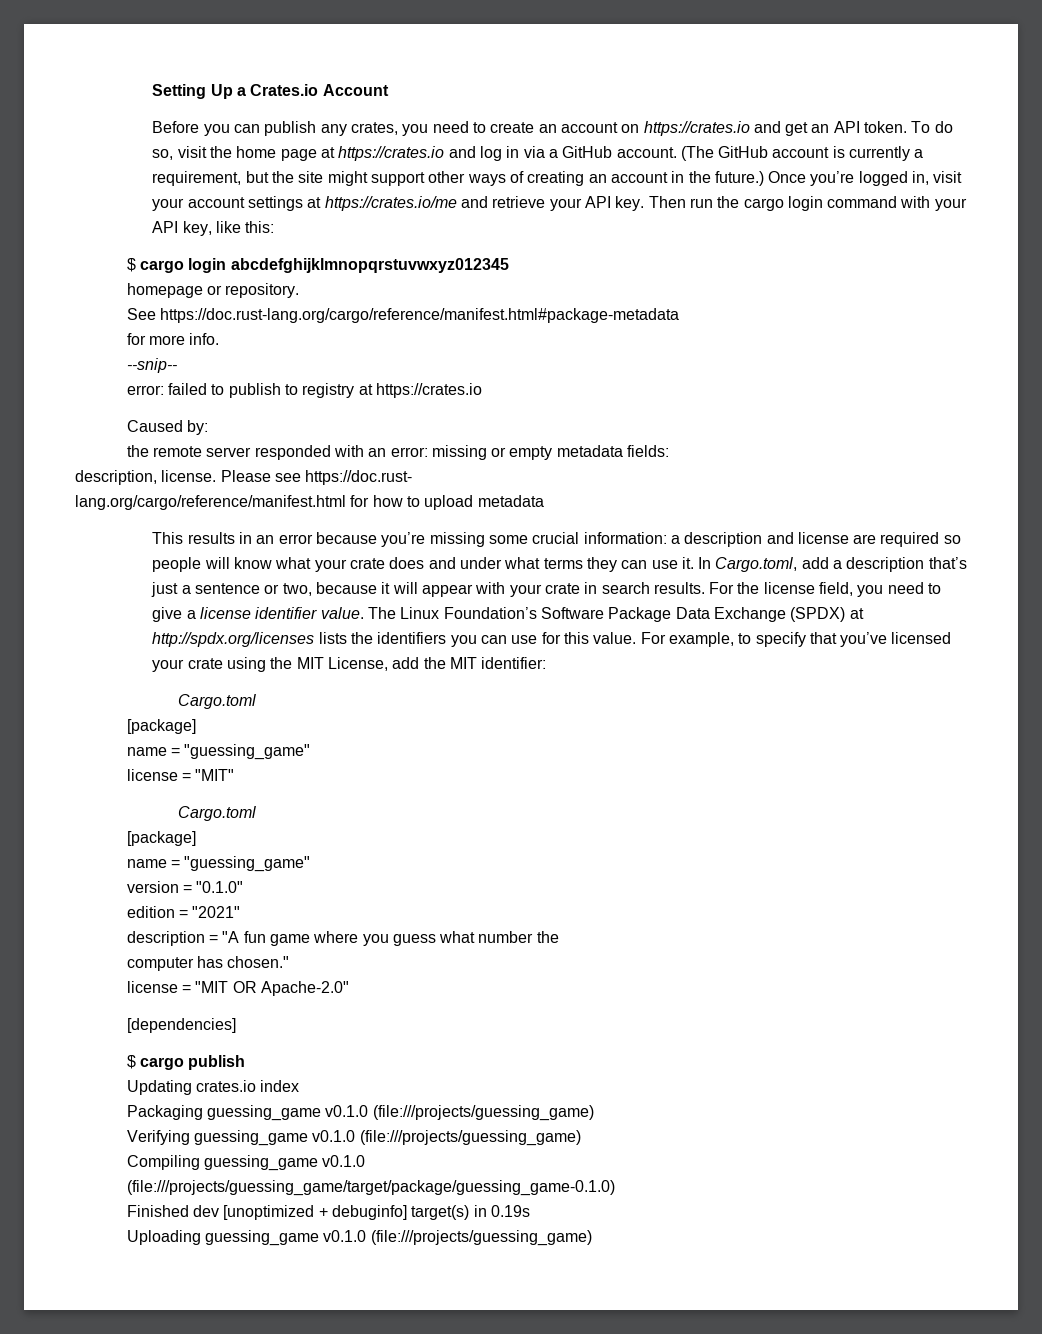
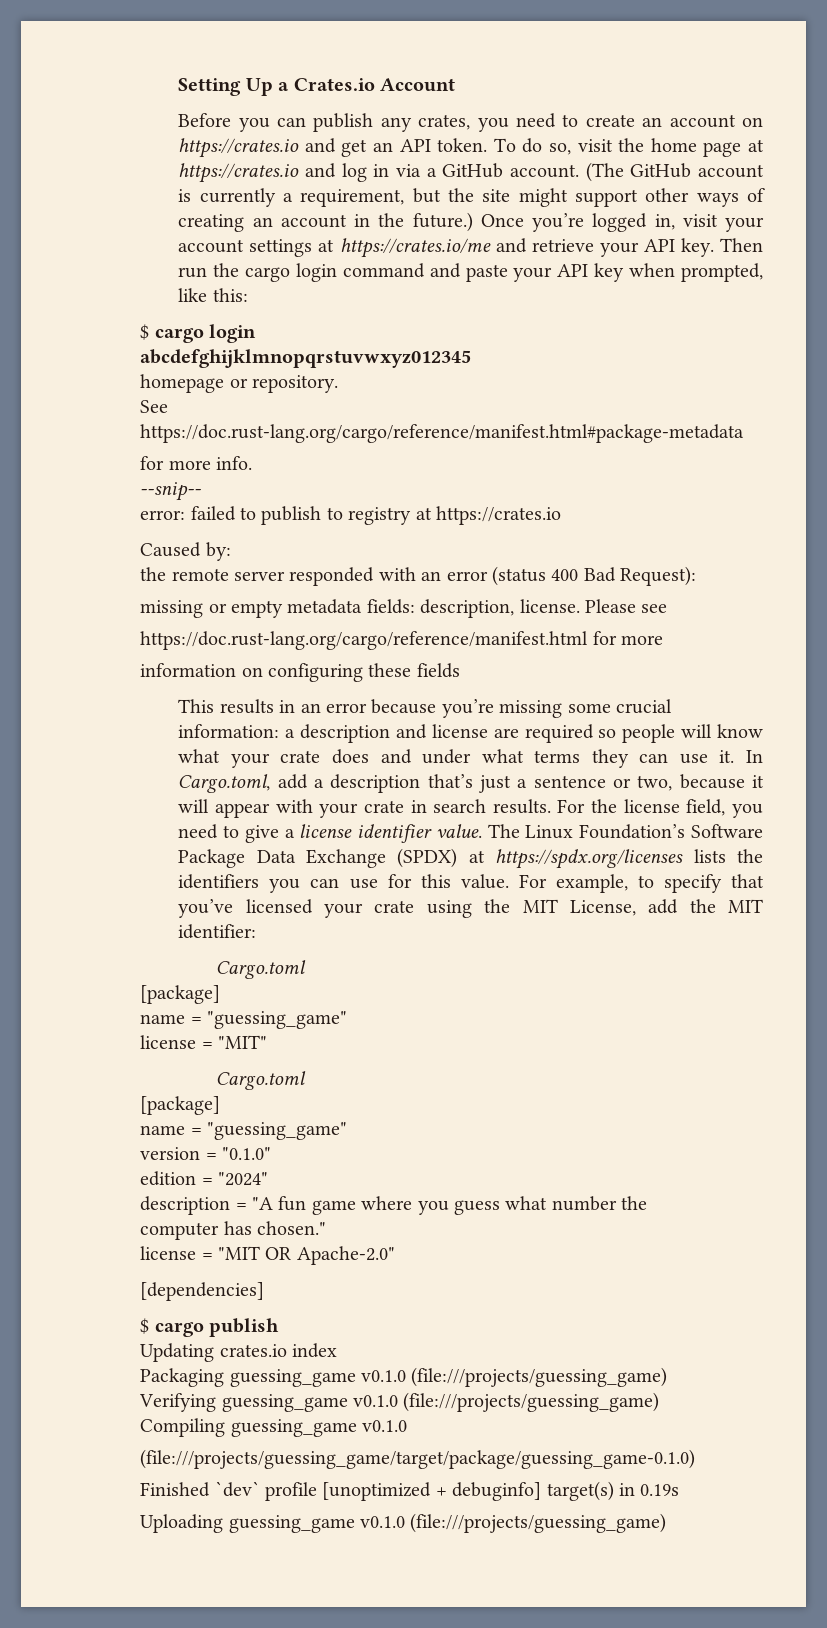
- Then run the cargo login command with your API key, like this:
+ Then run the cargo login command and paste your API key when prompted, like this:
- $ cargo login abcdefghijklmnopqrstuvwxyz012345
+ $ cargo login
+ abcdefghijklmnopqrstuvwxyz012345
- the remote server responded with an error: missing or empty metadata fields:
- description, license.
+ the remote server responded with an error (status 400 Bad Request):
+ missing or empty metadata fields: description, license.
- Please see https://doc.rust-
- lang.org/cargo/reference/manifest.html for how to upload metadata
+ Please see
+ https://doc.rust-lang.org/cargo/reference/manifest.html for more
+ information on configuring these fields
- The Linux Foundation’s Software Package Data Exchange (SPDX) at http://spdx.org/licenses lists the identifiers you can use for this value.
+ The Linux Foundation’s Software Package Data Exchange (SPDX) at https://spdx.org/licenses lists the identifiers you can use for this value.
- edition = "2021"
+ edition = "2024"
- Finished dev [unoptimized + debuginfo] target(s) in 0.19s
+ Finished `dev` profile [unoptimized + debuginfo] target(s) in 0.19s

